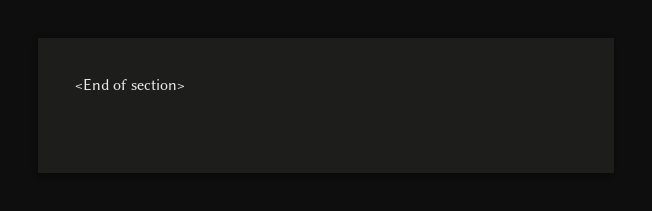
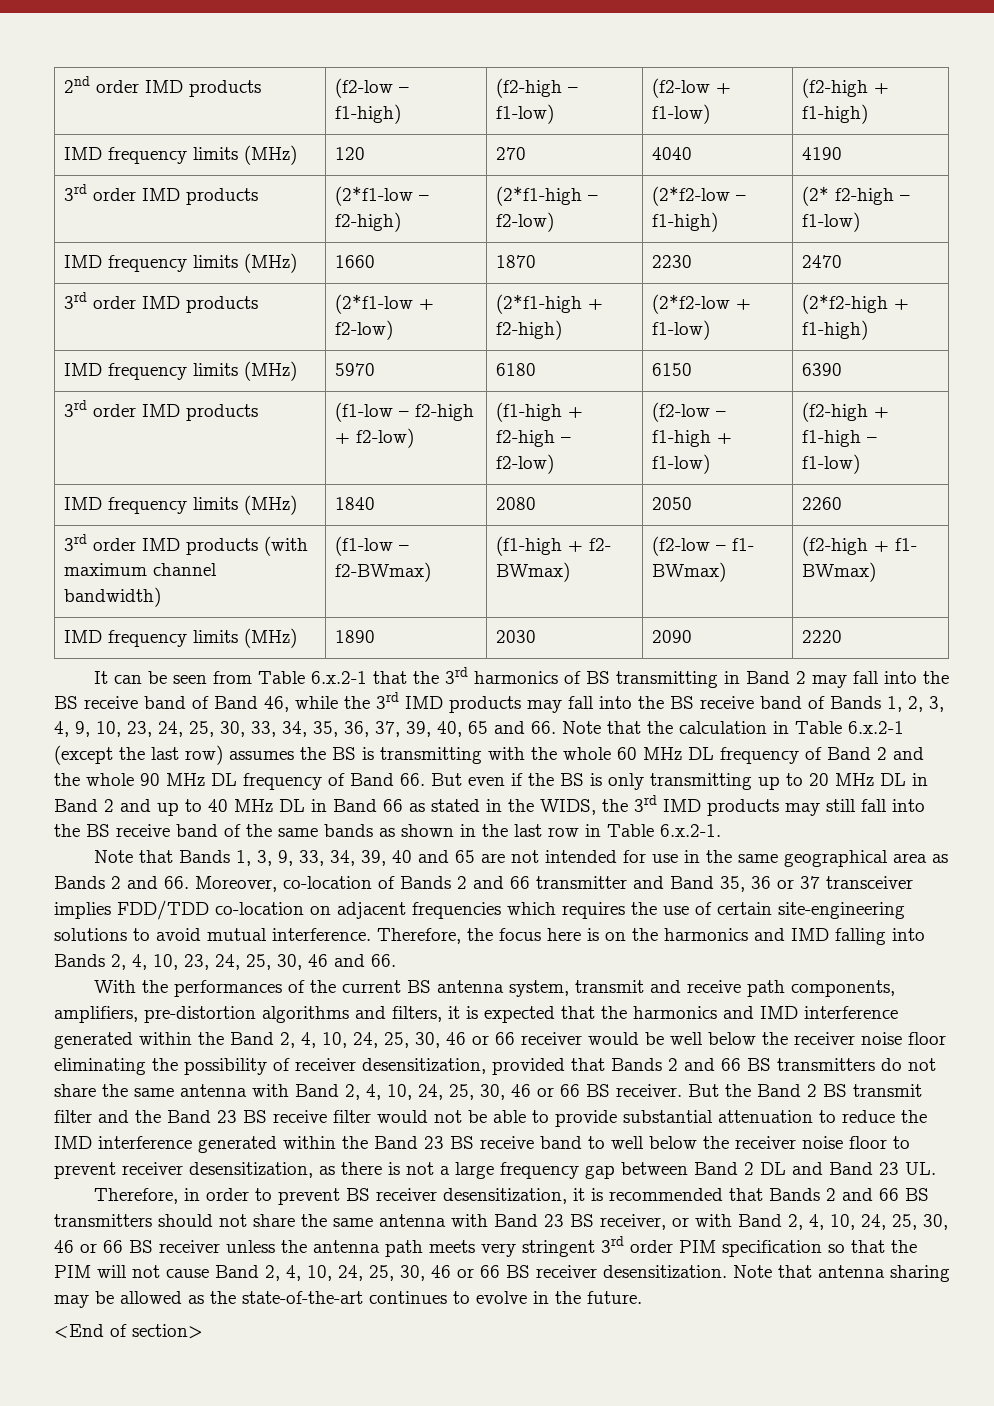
+ 2nd order IMD products | (f2-low – f1-high) | (f2-high – f1-low) | (f2-low + f1-low) | (f2-high + f1-high)
+ IMD frequency limits (MHz) | 120 | 270 | 4040 | 4190
+ 3rd order IMD products | (2*f1-low – f2-high) | (2*f1-high – f2-low) | (2*f2-low – f1-high) | (2* f2-high – f1-low)
+ IMD frequency limits (MHz) | 1660 | 1870 | 2230 | 2470
+ 3rd order IMD products | (2*f1-low + f2-low) | (2*f1-high + f2-high) | (2*f2-low + f1-low) | (2*f2-high + f1-high)
+ IMD frequency limits (MHz) | 5970 | 6180 | 6150 | 6390
+ 3rd order IMD products | (f1-low – f2-high + f2-low) | (f1-high + f2-high – f2-low) | (f2-low – f1-high + f1-low) | (f2-high + f1-high – f1-low)
+ IMD frequency limits (MHz) | 1840 | 2080 | 2050 | 2260
+ 3rd order IMD products (with maximum channel bandwidth) | (f1-low – f2-BWmax) | (f1-high + f2- BWmax) | (f2-low – f1- BWmax) | (f2-high + f1- BWmax)
+ IMD frequency limits (MHz) | 1890 | 2030 | 2090 | 2220
+ It can be seen from Table 6.x.2-1 that the 3rd harmonics of BS transmitting in Band 2 may fall into the BS receive band of Band 46, while the 3rd IMD products may fall into the BS receive band of Bands 1, 2, 3, 4, 9, 10, 23, 24, 25, 30, 33, 34, 35, 36, 37, 39, 40, 65 and 66. Note that the calculation in Table 6.x.2-1 (except the last row) assumes the BS is transmitting with the whole 60 MHz DL frequency of Band 2 and the whole 90 MHz DL frequency of Band 66. But even if the BS is only transmitting up to 20 MHz DL in Band 2 and up to 40 MHz DL in Band 66 as stated in the WIDS, the 3rd IMD products may still fall into the BS receive band of the same bands as shown in the last row in Table 6.x.2-1.
+ Note that Bands 1, 3, 9, 33, 34, 39, 40 and 65 are not intended for use in the same geographical area as Bands 2 and 66. Moreover, co-location of Bands 2 and 66 transmitter and Band 35, 36 or 37 transceiver implies FDD/TDD co-location on adjacent frequencies which requires the use of certain site-engineering solutions to avoid mutual interference. Therefore, the focus here is on the harmonics and IMD falling into Bands 2, 4, 10, 23, 24, 25, 30, 46 and 66.
+ With the performances of the current BS antenna system, transmit and receive path components, amplifiers, pre-distortion algorithms and filters, it is expected that the harmonics and IMD interference generated within the Band 2, 4, 10, 24, 25, 30, 46 or 66 receiver would be well below the receiver noise floor eliminating the possibility of receiver desensitization, provided that Bands 2 and 66 BS transmitters do not share the same antenna with Band 2, 4, 10, 24, 25, 30, 46 or 66 BS receiver. But the Band 2 BS transmit filter and the Band 23 BS receive filter would not be able to provide substantial attenuation to reduce the IMD interference generated within the Band 23 BS receive band to well below the receiver noise floor to prevent receiver desensitization, as there is not a large frequency gap between Band 2 DL and Band 23 UL.
+ Therefore, in order to prevent BS receiver desensitization, it is recommended that Bands 2 and 66 BS transmitters should not share the same antenna with Band 23 BS receiver, or with Band 2, 4, 10, 24, 25, 30, 46 or 66 BS receiver unless the antenna path meets very stringent 3rd order PIM specification so that the PIM will not cause Band 2, 4, 10, 24, 25, 30, 46 or 66 BS receiver desensitization. Note that antenna sharing may be allowed as the state-of-the-art continues to evolve in the future.

